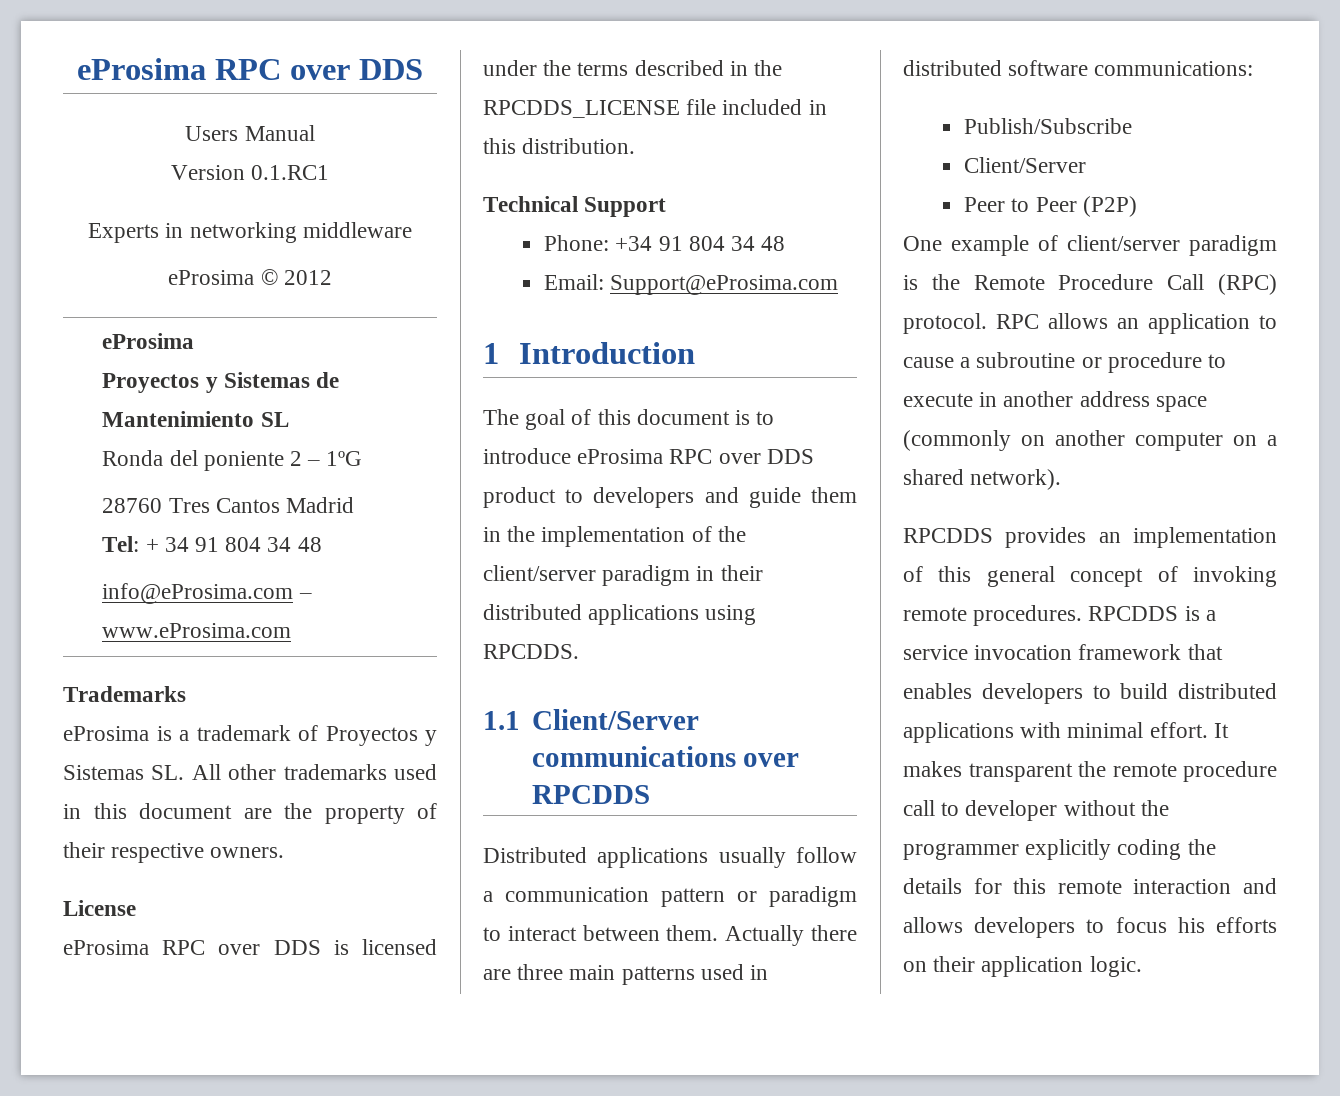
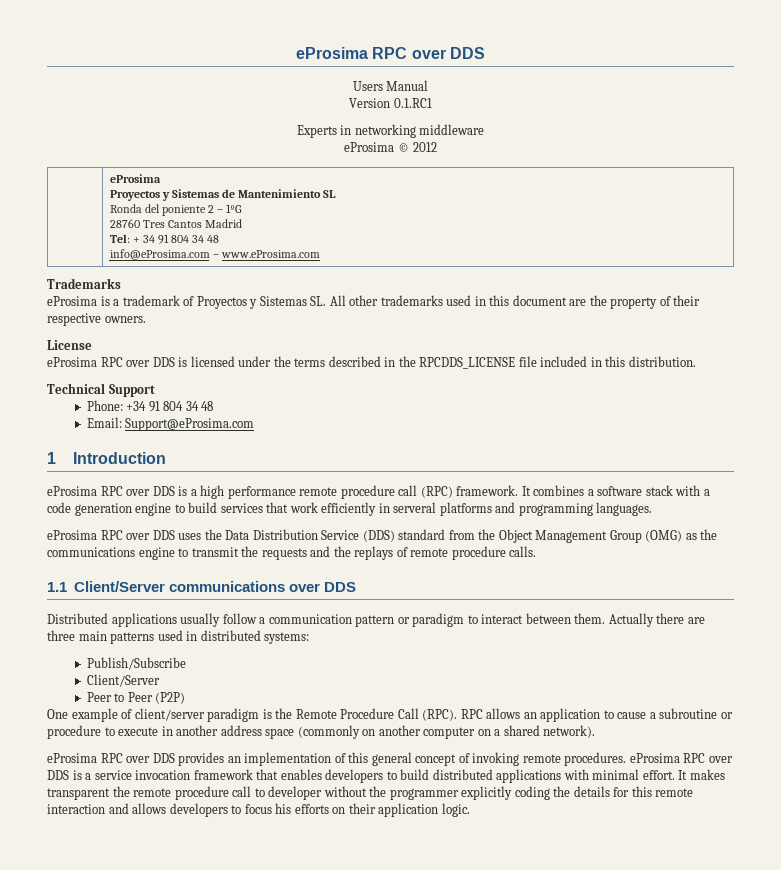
- The goal of this document is to introduce eProsima RPC over DDS product to developers and guide them in the implementation of the client/server paradigm in their distributed applications using RPCDDS.
+ eProsima RPC over DDS is a high performance remote procedure call (RPC) framework. It combines a software stack with a code generation engine to build services that work efficiently in serveral platforms and programming languages.
+ eProsima RPC over DDS uses the Data Distribution Service (DDS) standard from the Object Management Group (OMG) as the communications engine to transmit the requests and the replays of remote procedure calls.
- 1.1 Client/Server communications over RPCDDS
+ 1.1 Client/Server communications over DDS
- Actually there are three main patterns used in distributed software communications:
+ Actually there are three main patterns used in distributed systems:
- One example of client/server paradigm is the Remote Procedure Call (RPC) protocol.
+ One example of client/server paradigm is the Remote Procedure Call (RPC).
- RPCDDS provides an implementation of this general concept of invoking remote procedures. RPCDDS is a service invocation framework that enables developers to build distributed applications with minimal effort.
+ eProsima RPC over DDS provides an implementation of this general concept of invoking remote procedures. eProsima RPC over DDS is a service invocation framework that enables developers to build distributed applications with minimal effort.

